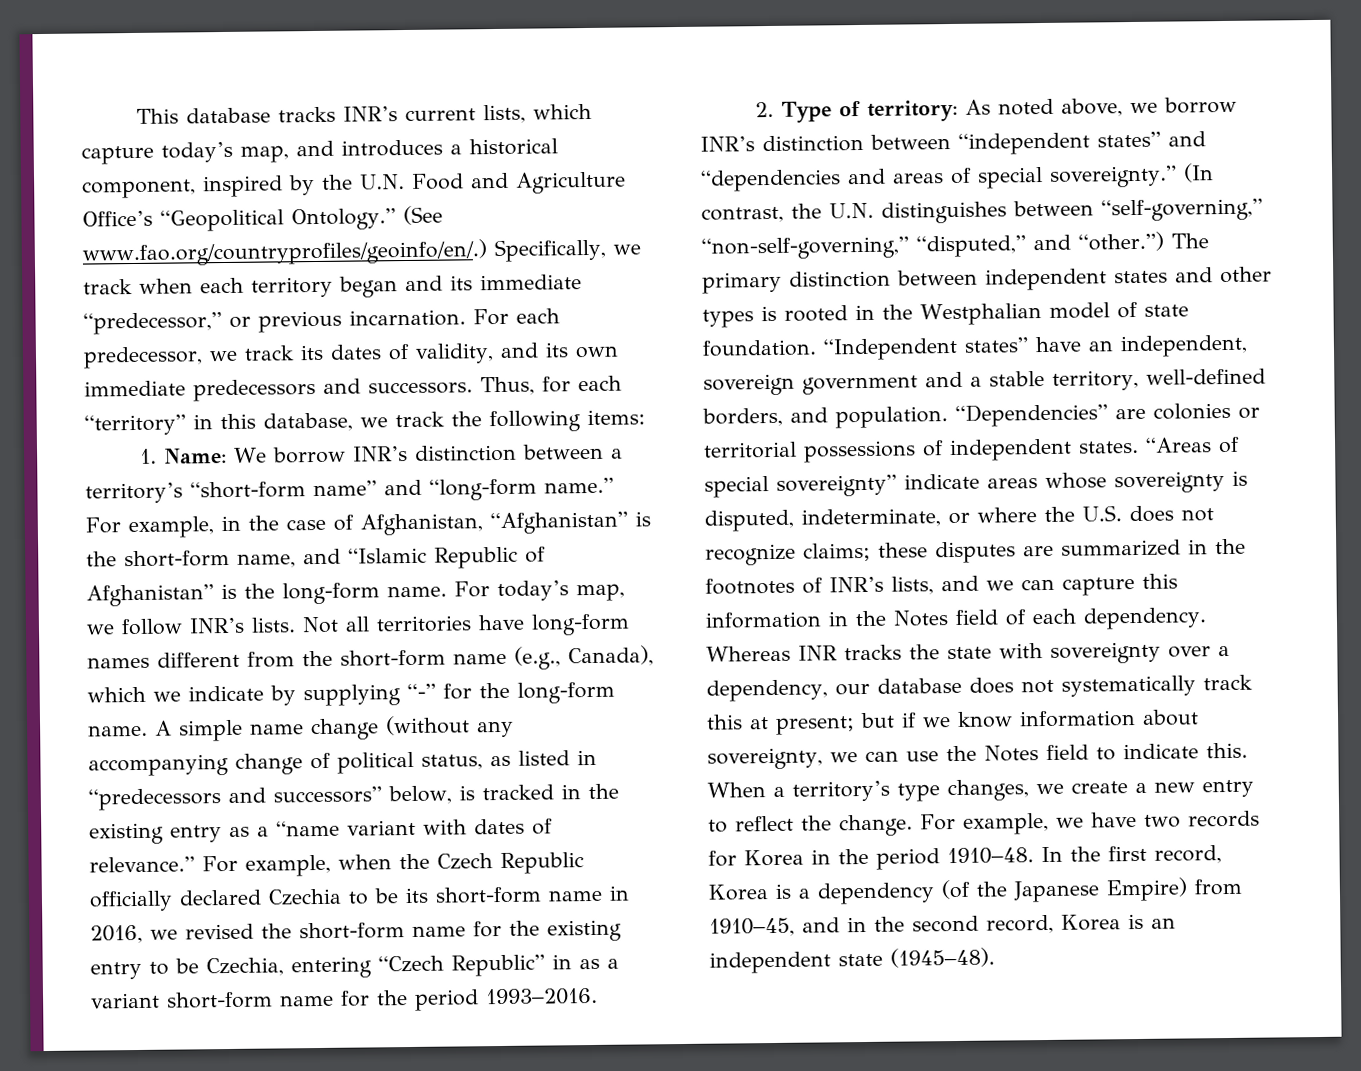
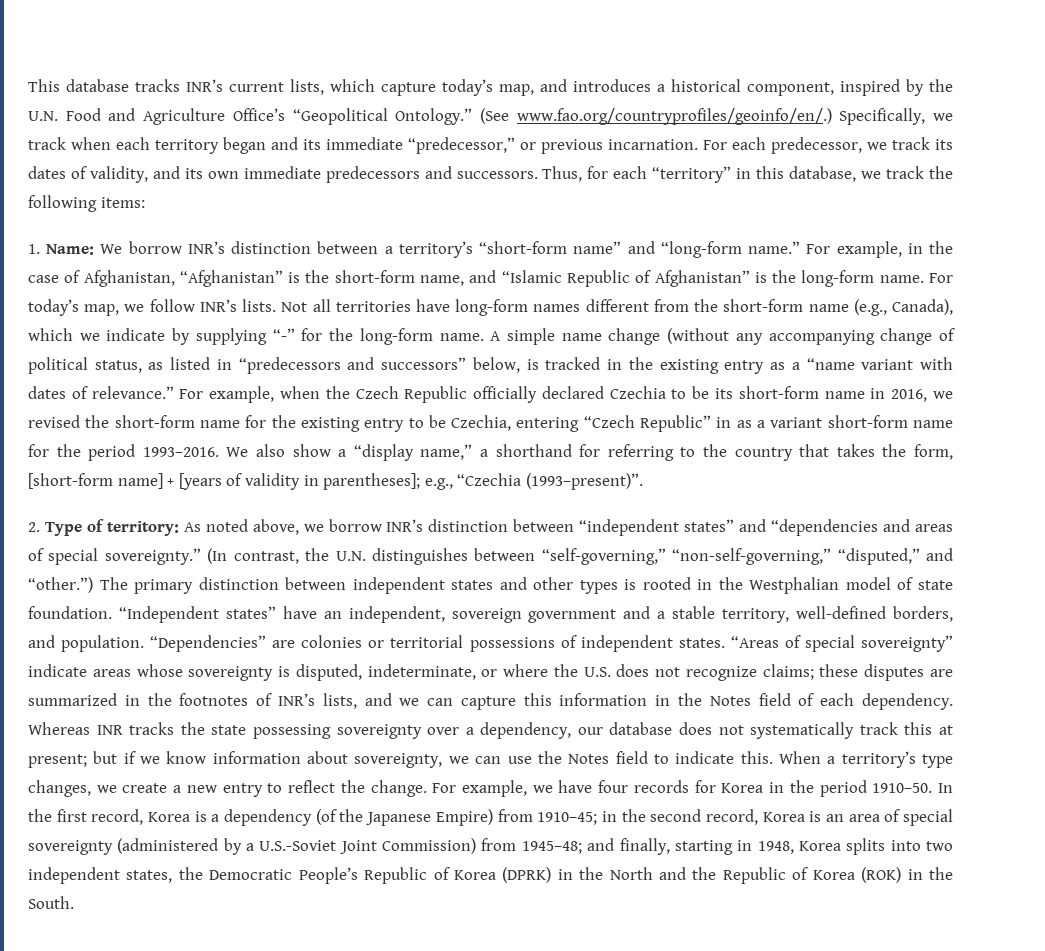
+ We also show a “display name,” a shorthand for referring to the country that takes the form, [short-form name] + [years of validity in parentheses]; e.g., “Czechia (1993–present)”.
- Whereas INR tracks the state with sovereignty over a dependency, our database does not systematically track this at present; but if we know information about sovereignty, we can use the Notes field to indicate this.
+ Whereas INR tracks the state possessing sovereignty over a dependency, our database does not systematically track this at present; but if we know information about sovereignty, we can use the Notes field to indicate this.
- For example, we have two records for Korea in the period 1910–48.
+ For example, we have four records for Korea in the period 1910–50.
- In the first record, Korea is a dependency (of the Japanese Empire) from 1910–45, and in the second record, Korea is an independent state (1945–48).
+ In the first record, Korea is a dependency (of the Japanese Empire) from 1910–45; in the second record, Korea is an area of special sovereignty (administered by a U.S.-Soviet Joint Commission) from 1945–48; and finally, starting in 1948, Korea splits into two independent states, the Democratic People’s Republic of Korea (DPRK) in the North and the Republic of Korea (ROK) in the South.

